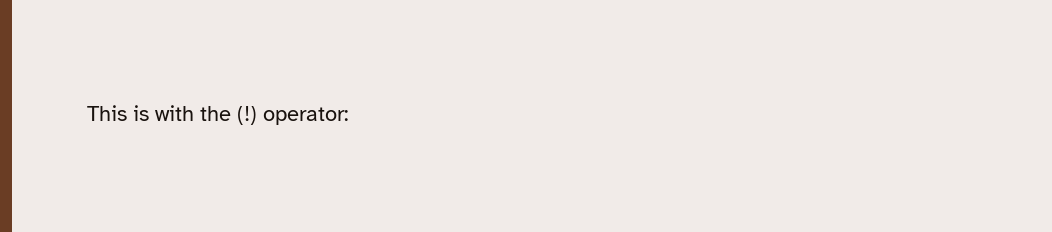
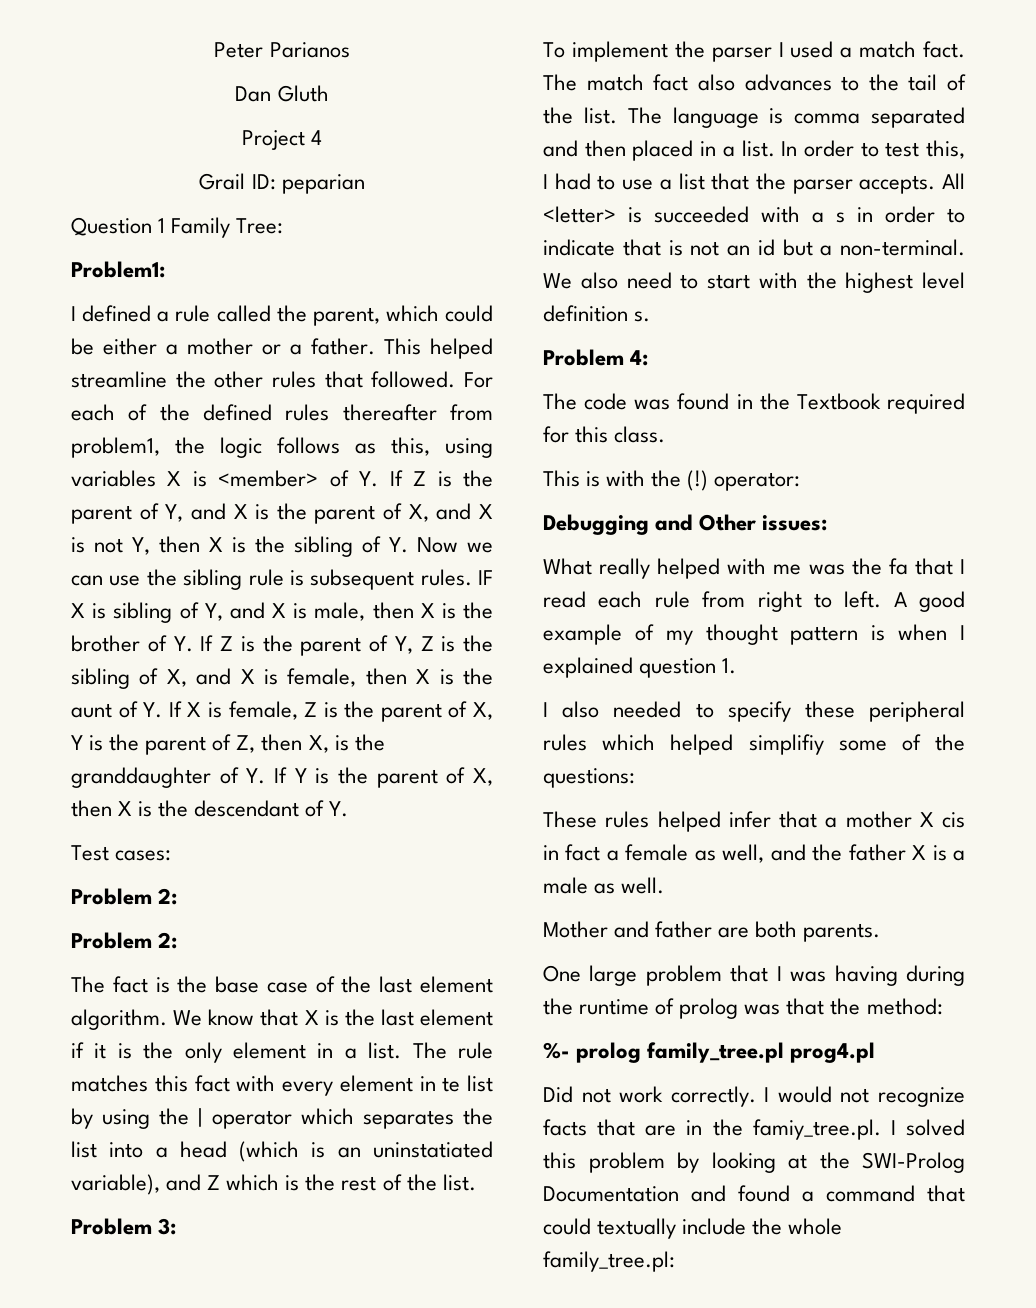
+ Peter Parianos
+ Dan Gluth
+ Project 4
+ Grail ID: peparian
+ Question 1 Family Tree:
+ Problem1:
+ I defined a rule called the parent, which could be either a mother or a father. This helped streamline the other rules that followed. For each of the defined rules thereafter from problem1, the logic follows as this, using variables X is <member> of Y. If Z is the parent of Y, and X is the parent of X, and X is not Y, then X is the sibling of Y. Now we can use the sibling rule is subsequent rules. IF X is sibling of Y, and X is male, then X is the brother of Y. If Z is the parent of Y, Z is the sibling of X, and X is female, then X is the aunt of Y. If X is female, Z is the parent of X, Y is the parent of Z, then X, is the granddaughter of Y. If Y is the parent of X, then X is the descendant of Y.
+ Test cases:
+ Problem 2:
+ Problem 2:
+ The fact is the base case of the last element algorithm. We know that X is the last element if it is the only element in a list. The rule matches this fact with every element in te list by using the | operator which separates the list into a head (which is an uninstatiated variable), and Z which is the rest of the list.
+ Problem 3:
+ To implement the parser I used a match fact. The match fact also advances to the tail of the list. The language is comma separated and then placed in a list. In order to test this, I had to use a list that the parser accepts. All <letter> is succeeded with a s in order to indicate that is not an id but a non-terminal. We also need to start with the highest level definition s.
+ Problem 4:
+ The code was found in the Textbook required for this class.
+ Debugging and Other issues:
+ What really helped with me was the fa that I read each rule from right to left. A good example of my thought pattern is when I explained question 1.
+ I also needed to specify these peripheral rules which helped simplifiy some of the questions:
+ These rules helped infer that a mother X cis in fact a female as well, and the father X is a male as well.
+ Mother and father are both parents.
+ One large problem that I was having during the runtime of prolog was that the method:
+ %- prolog family_tree.pl prog4.pl
+ Did not work correctly. I would not recognize facts that are in the famiy_tree.pl. I solved this problem by looking at the SWI-Prolog Documentation and found a command that could textually include the whole family_tree.pl:

